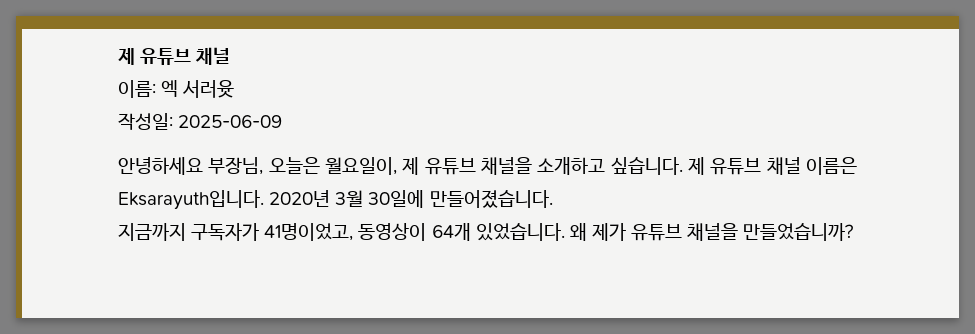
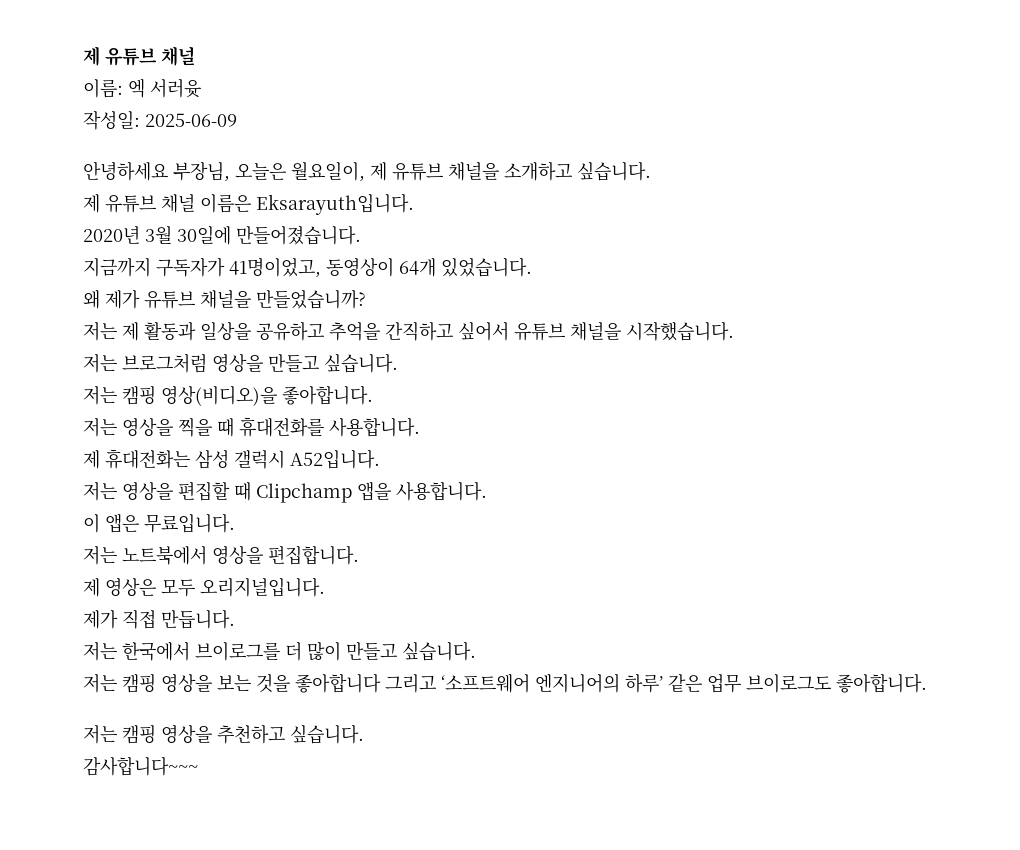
- 안녕하세요 부장님, 오늘은 월요일이, 제 유튜브 채널을 소개하고 싶습니다. 제 유튜브 채널 이름은 Eksarayuth입니다. 2020년 3월 30일에 만들어졌습니다.
+ 안녕하세요 부장님, 오늘은 월요일이, 제 유튜브 채널을 소개하고 싶습니다.
+ 제 유튜브 채널 이름은 Eksarayuth입니다.
+ 2020년 3월 30일에 만들어졌습니다.
- 지금까지 구독자가 41명이었고, 동영상이 64개 있었습니다. 왜 제가 유튜브 채널을 만들었습니까?
+ 지금까지 구독자가 41명이었고, 동영상이 64개 있었습니다.
+ 왜 제가 유튜브 채널을 만들었습니까?
+ 저는 제 활동과 일상을 공유하고 추억을 간직하고 싶어서 유튜브 채널을 시작했습니다.
+ 저는 브로그처럼 영상을 만들고 싶습니다.
+ 저는 캠핑 영상(비디오)을 좋아합니다.
+ 저는 영상을 찍을 때 휴대전화를 사용합니다.
+ 제 휴대전화는 삼성 갤럭시 A52입니다.
+ 저는 영상을 편집할 때 Clipchamp 앱을 사용합니다.
+ 이 앱은 무료입니다.
+ 저는 노트북에서 영상을 편집합니다.
+ 제 영상은 모두 오리지널입니다.
+ 제가 직접 만듭니다.
+ 저는 한국에서 브이로그를 더 많이 만들고 싶습니다.
+ 저는 캠핑 영상을 보는 것을 좋아합니다 그리고 ‘소프트웨어 엔지니어의 하루’ 같은 업무 브이로그도 좋아합니다.
+ 저는 캠핑 영상을 추천하고 싶습니다.
+ 감사합니다~~~

